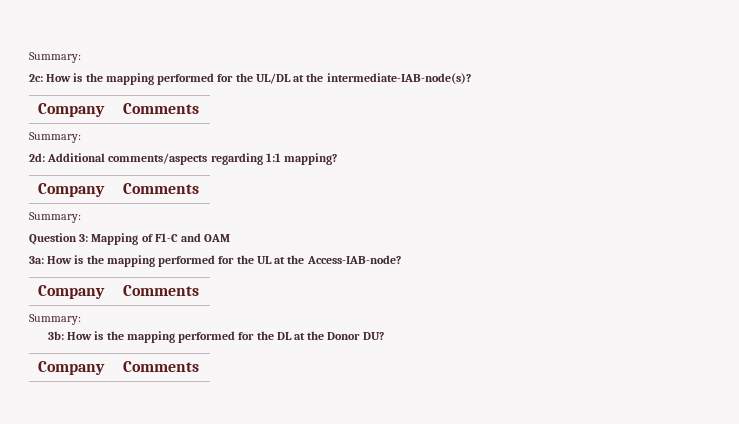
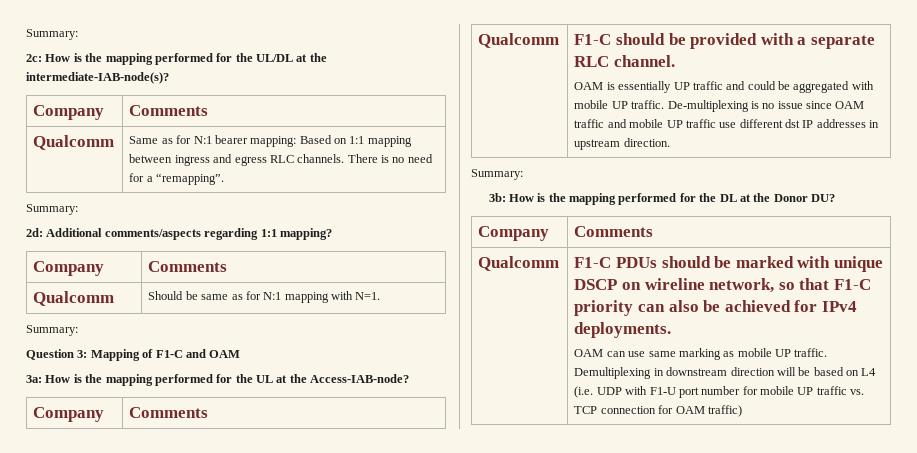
+ Qualcomm | Same as for N:1 bearer mapping: Based on 1:1 mapping between ingress and egress RLC channels. There is no need for a “remapping”.
+ Qualcomm | Should be same as for N:1 mapping with N=1.
+ Qualcomm | F1-C should be provided with a separate RLC channel.
+ OAM is essentially UP traffic and could be aggregated with mobile UP traffic. De-multiplexing is no issue since OAM traffic and mobile UP traffic use different dst IP addresses in upstream direction.
+ Qualcomm | F1-C PDUs should be marked with unique DSCP on wireline network, so that F1-C priority can also be achieved for IPv4 deployments.
+ OAM can use same marking as mobile UP traffic. Demultiplexing in downstream direction will be based on L4 (i.e. UDP with F1-U port number for mobile UP traffic vs. TCP connection for OAM traffic)

